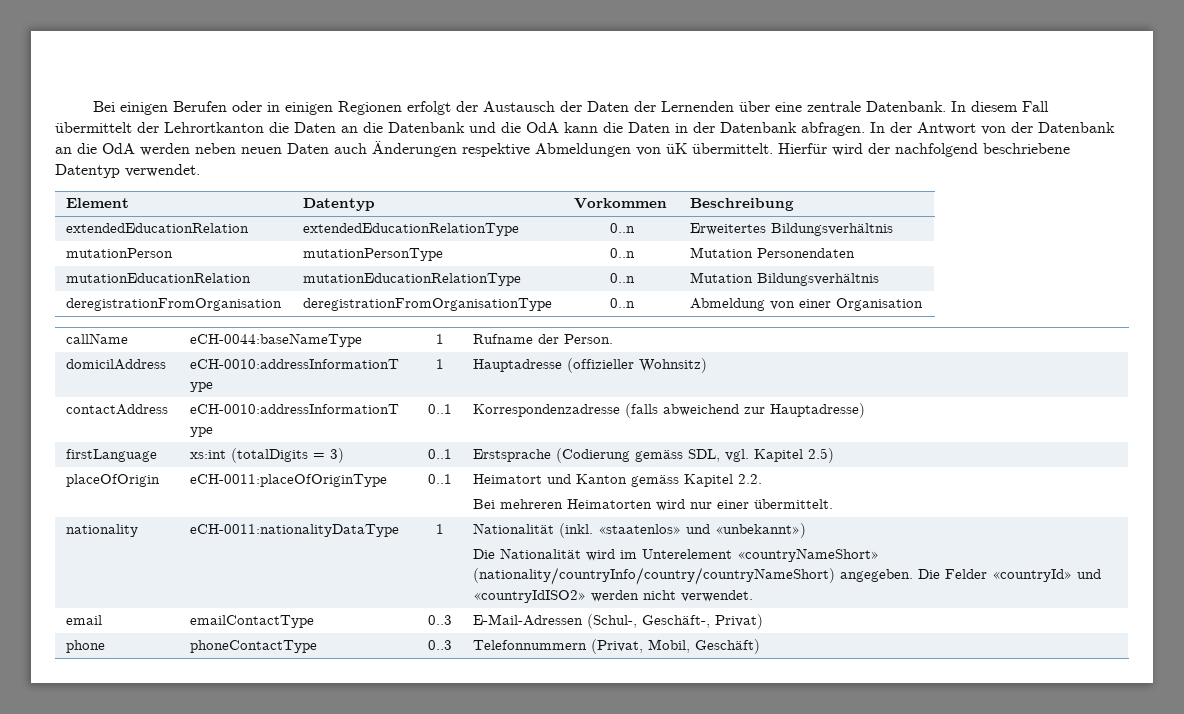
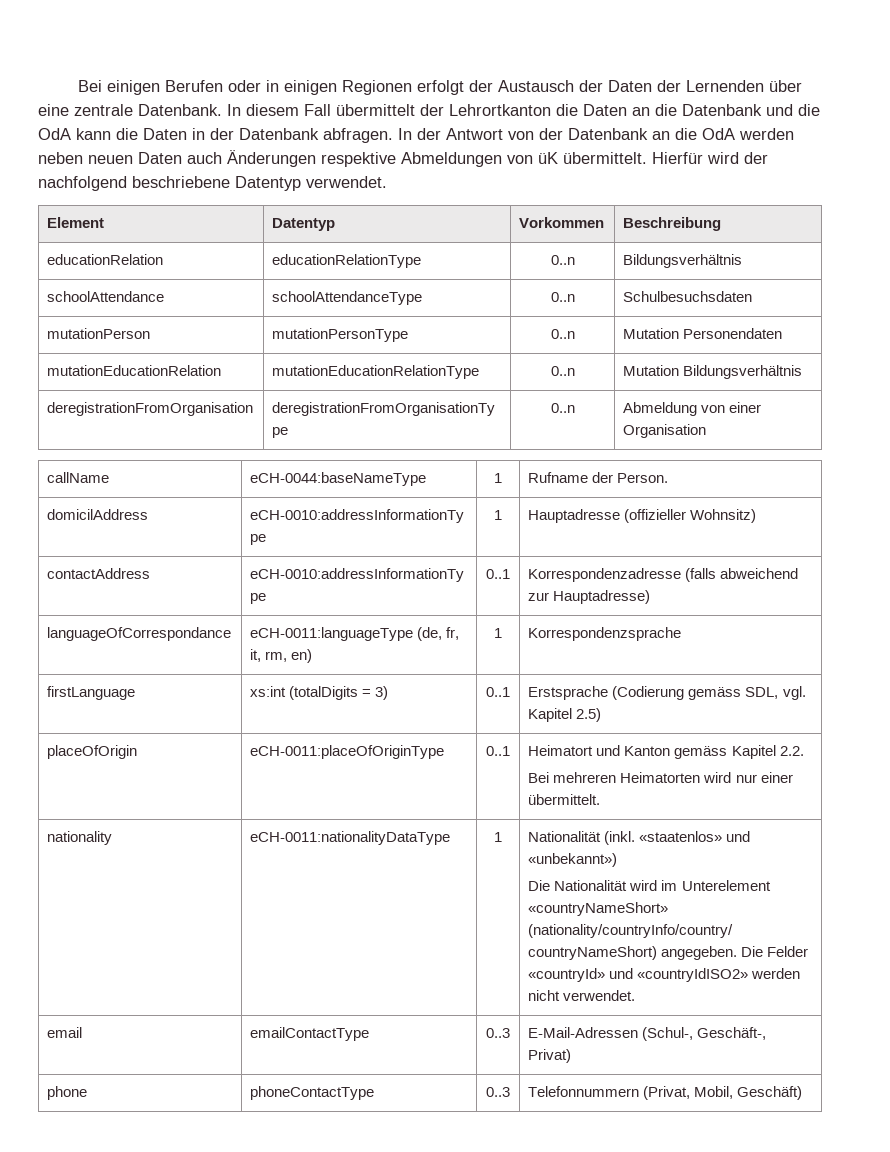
- extendedEducationRelation | extendedEducationRelationType | 0..n | Erweitertes Bildungsverhältnis
+ educationRelation | educationRelationType | 0..n | Bildungsverhältnis
+ schoolAttendance | schoolAttendanceType | 0..n | Schulbesuchsdaten
+ languageOfCorrespondance | eCH-0011:languageType (de, fr, it, rm, en) | 1 | Korrespondenzsprache

